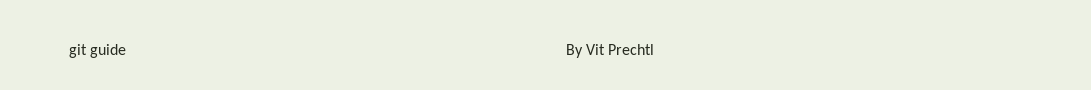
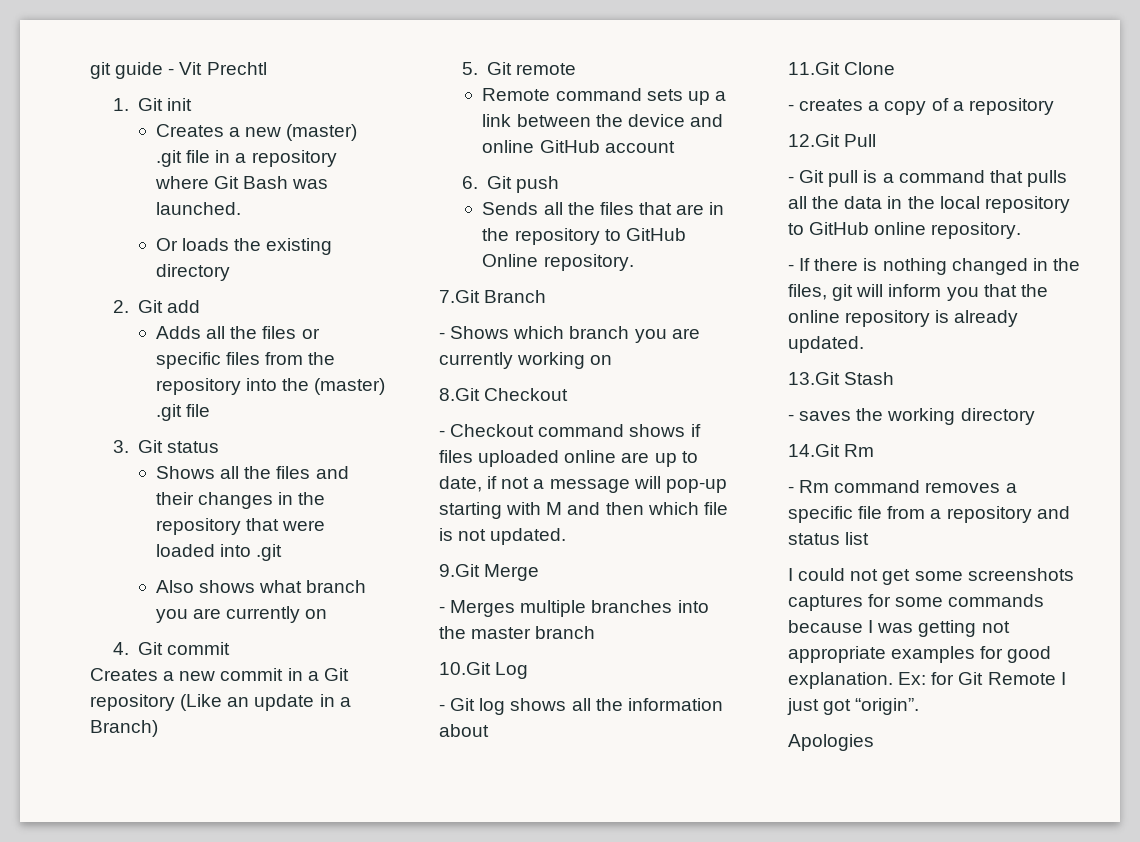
- git guide
- By Vit Prechtl
+ git guide - Vit Prechtl
+ 1. Git init
+ Creates a new (master) .git file in a repository where Git Bash was launched.
+ Or loads the existing directory
+ 2. Git add
+ Adds all the files or specific files from the repository into the (master) .git file
+ 3. Git status
+ Shows all the files and their changes in the repository that were loaded into .git
+ Also shows what branch you are currently on
+ 4. Git commit
+ Creates a new commit in a Git repository (Like an update in a Branch)
+ 5. Git remote
+ Remote command sets up a link between the device and online GitHub account
+ 6. Git push
+ Sends all the files that are in the repository to GitHub Online repository.
+ 7.Git Branch
+ - Shows which branch you are currently working on
+ 8.Git Checkout
+ - Checkout command shows if files uploaded online are up to date, if not a message will pop-up starting with M and then which file is not updated.
+ 9.Git Merge
+ - Merges multiple branches into the master branch
+ 10.Git Log
+ - Git log shows all the information about
+ 11.Git Clone
+ - creates a copy of a repository
+ 12.Git Pull
+ - Git pull is a command that pulls all the data in the local repository to GitHub online repository.
+ - If there is nothing changed in the files, git will inform you that the online repository is already updated.
+ 13.Git Stash
+ - saves the working directory
+ 14.Git Rm
+ - Rm command removes a specific file from a repository and status list
+ I could not get some screenshots captures for some commands because I was getting not appropriate examples for good explanation. Ex: for Git Remote I just got “origin”.
+ Apologies

